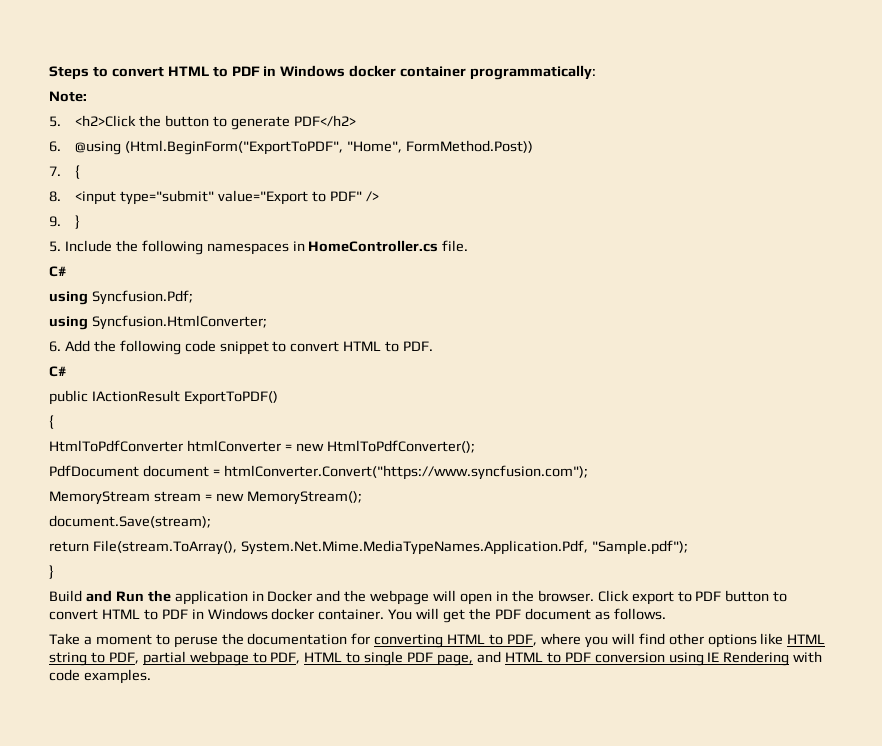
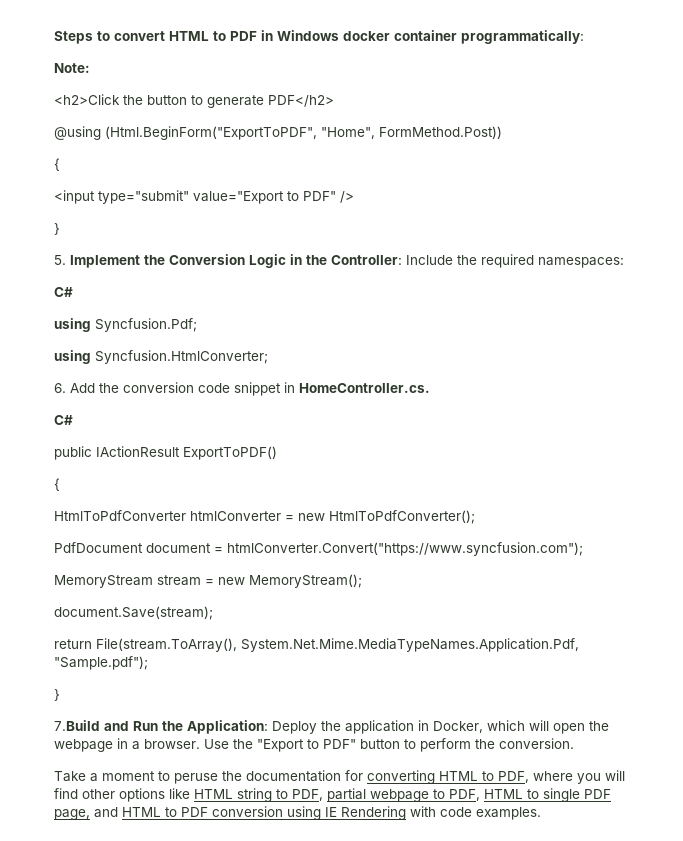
- 5. <h2>Click the button to generate PDF</h2>
+ <h2>Click the button to generate PDF</h2>
- 6. @using (Html.BeginForm("ExportToPDF", "Home", FormMethod.Post))
- 7. {
- 8. <input type="submit" value="Export to PDF" />
- 9. }
+ @using (Html.BeginForm("ExportToPDF", "Home", FormMethod.Post))
+ {
+ <input type="submit" value="Export to PDF" />
+ }
- 5. Include the following namespaces in HomeController.cs file.
+ 5. Implement the Conversion Logic in the Controller: Include the required namespaces:
- 6. Add the following code snippet to convert HTML to PDF.
+ 6. Add the conversion code snippet in HomeController.cs.
- Build and Run the application in Docker and the webpage will open in the browser. Click export to PDF button to convert HTML to PDF in Windows docker container. You will get the PDF document as follows.
+ 7.Build and Run the Application: Deploy the application in Docker, which will open the webpage in a browser. Use the "Export to PDF" button to perform the conversion.

